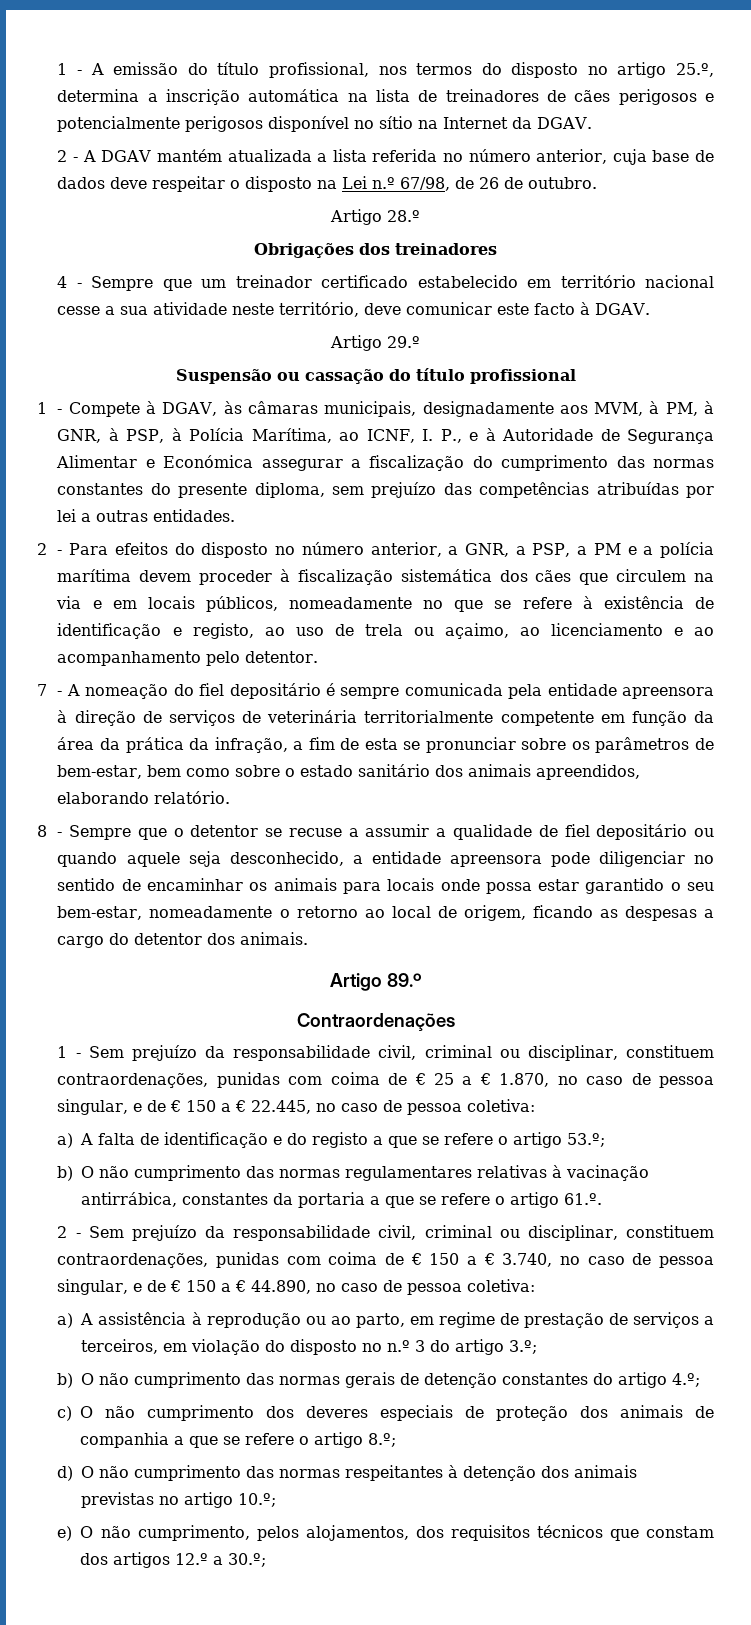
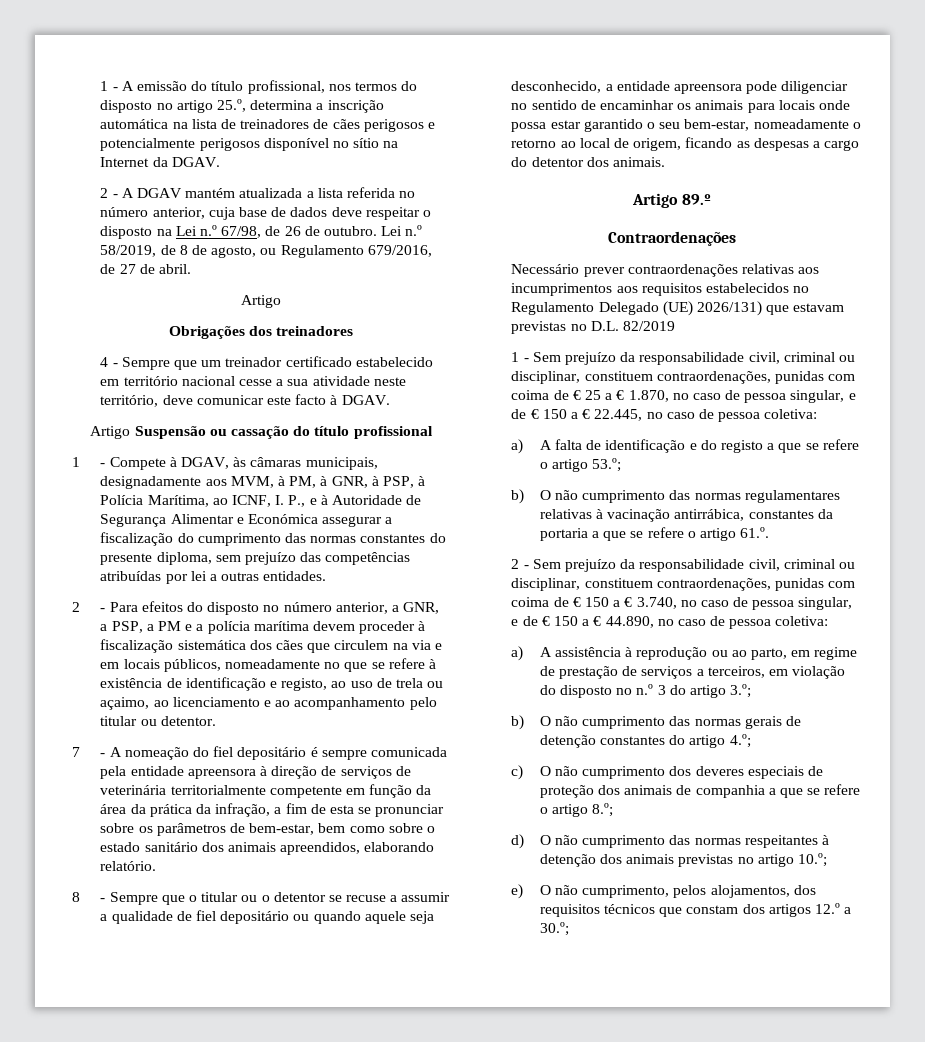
- 2 - A DGAV mantém atualizada a lista referida no número anterior, cuja base de dados deve respeitar o disposto na Lei n.º 67/98, de 26 de outubro.
- Artigo 28.º
+ 2 - A DGAV mantém atualizada a lista referida no número anterior, cuja base de dados deve respeitar o disposto na Lei n.º 67/98, de 26 de outubro. Lei n.º 58/2019, de 8 de agosto, ou Regulamento 679/2016, de 27 de abril.
+ Artigo
- Artigo 29.º
- Suspensão ou cassação do título profissional
+ Artigo Suspensão ou cassação do título profissional
- 2 - Para efeitos do disposto no número anterior, a GNR, a PSP, a PM e a polícia marítima devem proceder à fiscalização sistemática dos cães que circulem na via e em locais públicos, nomeadamente no que se refere à existência de identificação e registo, ao uso de trela ou açaimo, ao licenciamento e ao acompanhamento pelo detentor.
+ 2 - Para efeitos do disposto no número anterior, a GNR, a PSP, a PM e a polícia marítima devem proceder à fiscalização sistemática dos cães que circulem na via e em locais públicos, nomeadamente no que se refere à existência de identificação e registo, ao uso de trela ou açaimo, ao licenciamento e ao acompanhamento pelo titular ou detentor.
- 8 - Sempre que o detentor se recuse a assumir a qualidade de fiel depositário ou quando aquele seja desconhecido, a entidade apreensora pode diligenciar no sentido de encaminhar os animais para locais onde possa estar garantido o seu bem-estar, nomeadamente o retorno ao local de origem, ficando as despesas a cargo do detentor dos animais.
+ 8 - Sempre que o titular ou o detentor se recuse a assumir a qualidade de fiel depositário ou quando aquele seja desconhecido, a entidade apreensora pode diligenciar no sentido de encaminhar os animais para locais onde possa estar garantido o seu bem-estar, nomeadamente o retorno ao local de origem, ficando as despesas a cargo do detentor dos animais.
+ Necessário prever contraordenações relativas aos incumprimentos aos requisitos estabelecidos no Regulamento Delegado (UE) 2026/131) que estavam previstas no D.L. 82/2019

